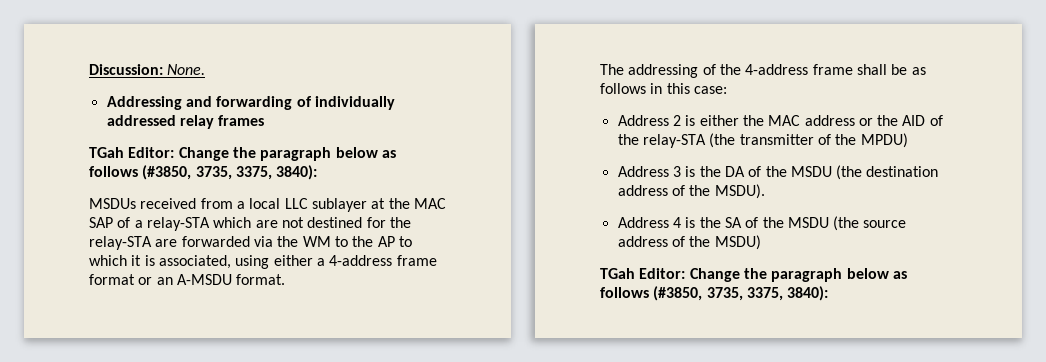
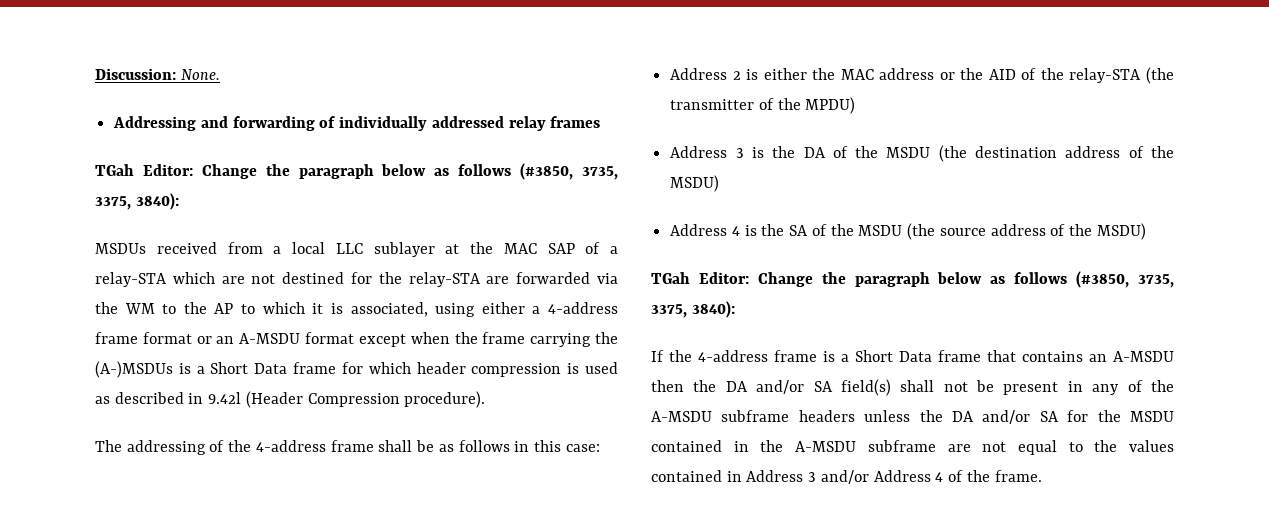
- MSDUs received from a local LLC sublayer at the MAC SAP of a relay-STA which are not destined for the relay-STA are forwarded via the WM to the AP to which it is associated, using either a 4-address frame format or an A-MSDU format.
+ MSDUs received from a local LLC sublayer at the MAC SAP of a relay-STA which are not destined for the relay-STA are forwarded via the WM to the AP to which it is associated, using either a 4-address frame format or an A-MSDU format except when the frame carrying the (A-)MSDUs is a Short Data frame for which header compression is used as described in 9.42l (Header Compression procedure).
- Address 3 is the DA of the MSDU (the destination address of the MSDU).
+ Address 3 is the DA of the MSDU (the destination address of the MSDU)
+ If the 4-address frame is a Short Data frame that contains an A-MSDU then the DA and/or SA field(s) shall not be present in any of the A-MSDU subframe headers unless the DA and/or SA for the MSDU contained in the A-MSDU subframe are not equal to the values contained in Address 3 and/or Address 4 of the frame.

